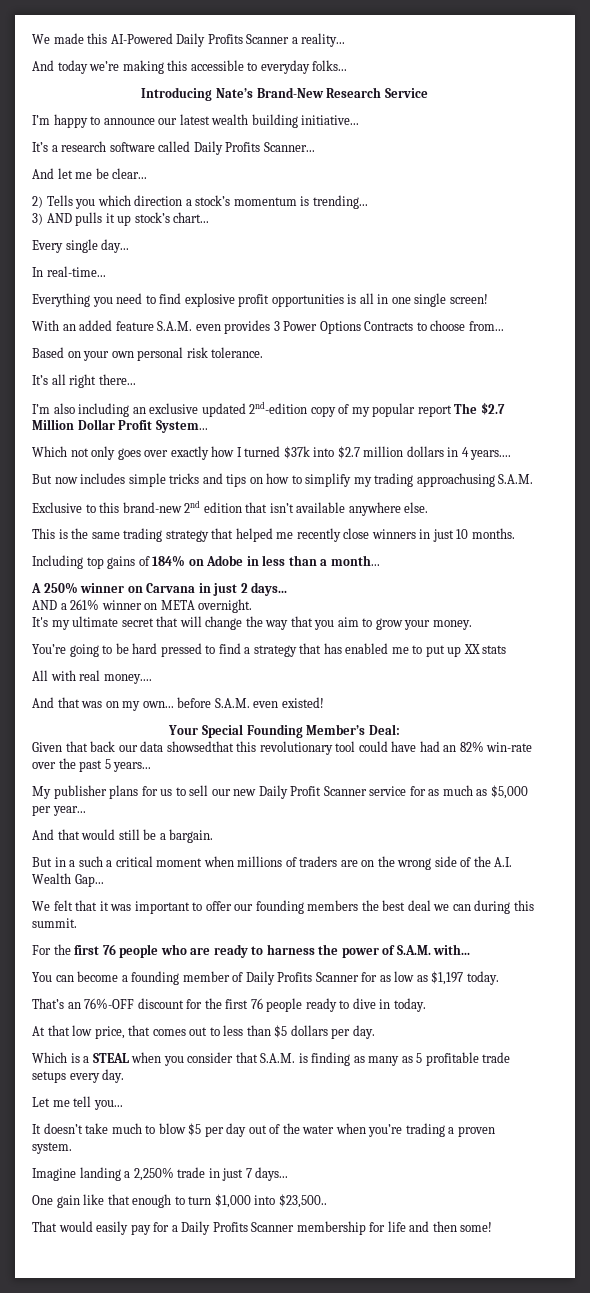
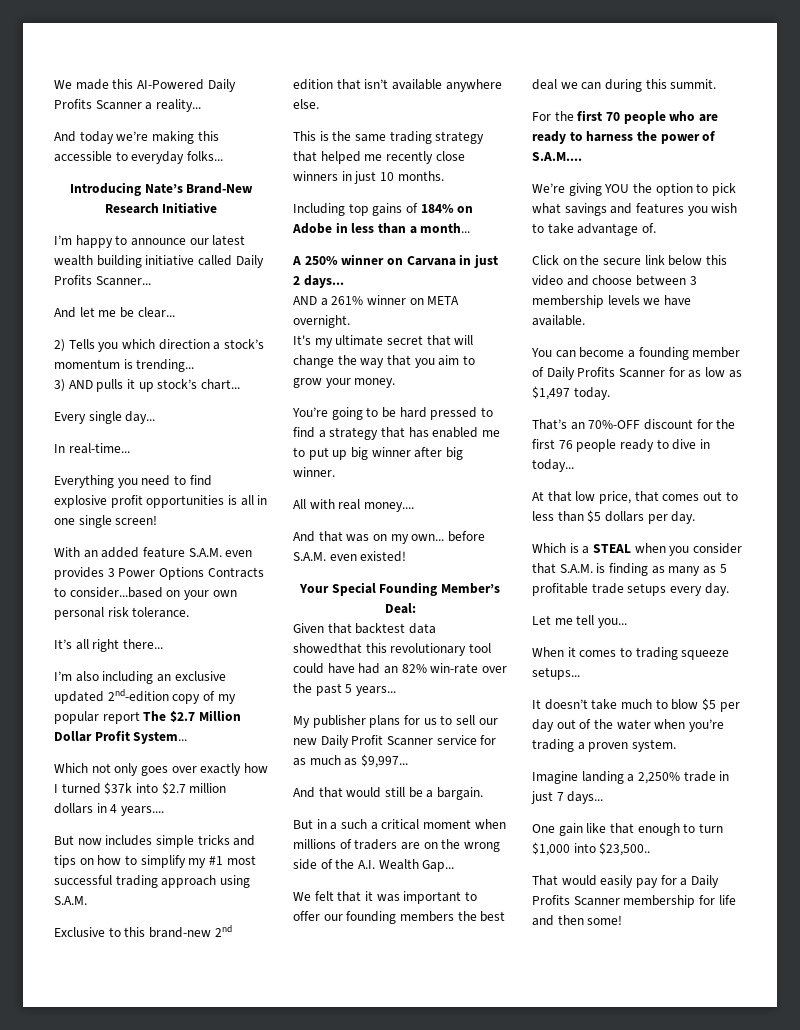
- Introducing Nate’s Brand-New Research Service
+ Introducing Nate’s Brand-New Research Initiative
- I’m happy to announce our latest wealth building initiative...
- It’s a research software called Daily Profits Scanner...
+ I’m happy to announce our latest wealth building initiative called Daily Profits Scanner...
- With an added feature S.A.M. even provides 3 Power Options Contracts to choose from...
- Based on your own personal risk tolerance.
+ With an added feature S.A.M. even provides 3 Power Options Contracts to consider...based on your own personal risk tolerance.
- But now includes simple tricks and tips on how to simplify my trading approachusing S.A.M.
+ But now includes simple tricks and tips on how to simplify my #1 most successful trading approach using S.A.M.
- You’re going to be hard pressed to find a strategy that has enabled me to put up XX stats
+ You’re going to be hard pressed to find a strategy that has enabled me to put up big winner after big winner.
- Given that back our data showsedthat this revolutionary tool could have had an 82% win-rate over the past 5 years...
+ Given that backtest data showedthat this revolutionary tool could have had an 82% win-rate over the past 5 years...
- My publisher plans for us to sell our new Daily Profit Scanner service for as much as $5,000 per year...
+ My publisher plans for us to sell our new Daily Profit Scanner service for as much as $9,997...
- For the first 76 people who are ready to harness the power of S.A.M. with...
+ For the first 70 people who are ready to harness the power of S.A.M....
+ We’re giving YOU the option to pick what savings and features you wish to take advantage of.
+ Click on the secure link below this video and choose between 3 membership levels we have available.
- You can become a founding member of Daily Profits Scanner for as low as $1,197 today.
+ You can become a founding member of Daily Profits Scanner for as low as $1,497 today.
- That’s an 76%-OFF discount for the first 76 people ready to dive in today.
+ That’s an 70%-OFF discount for the first 76 people ready to dive in today...
+ When it comes to trading squeeze setups...

